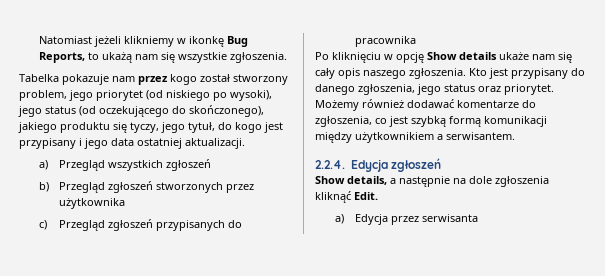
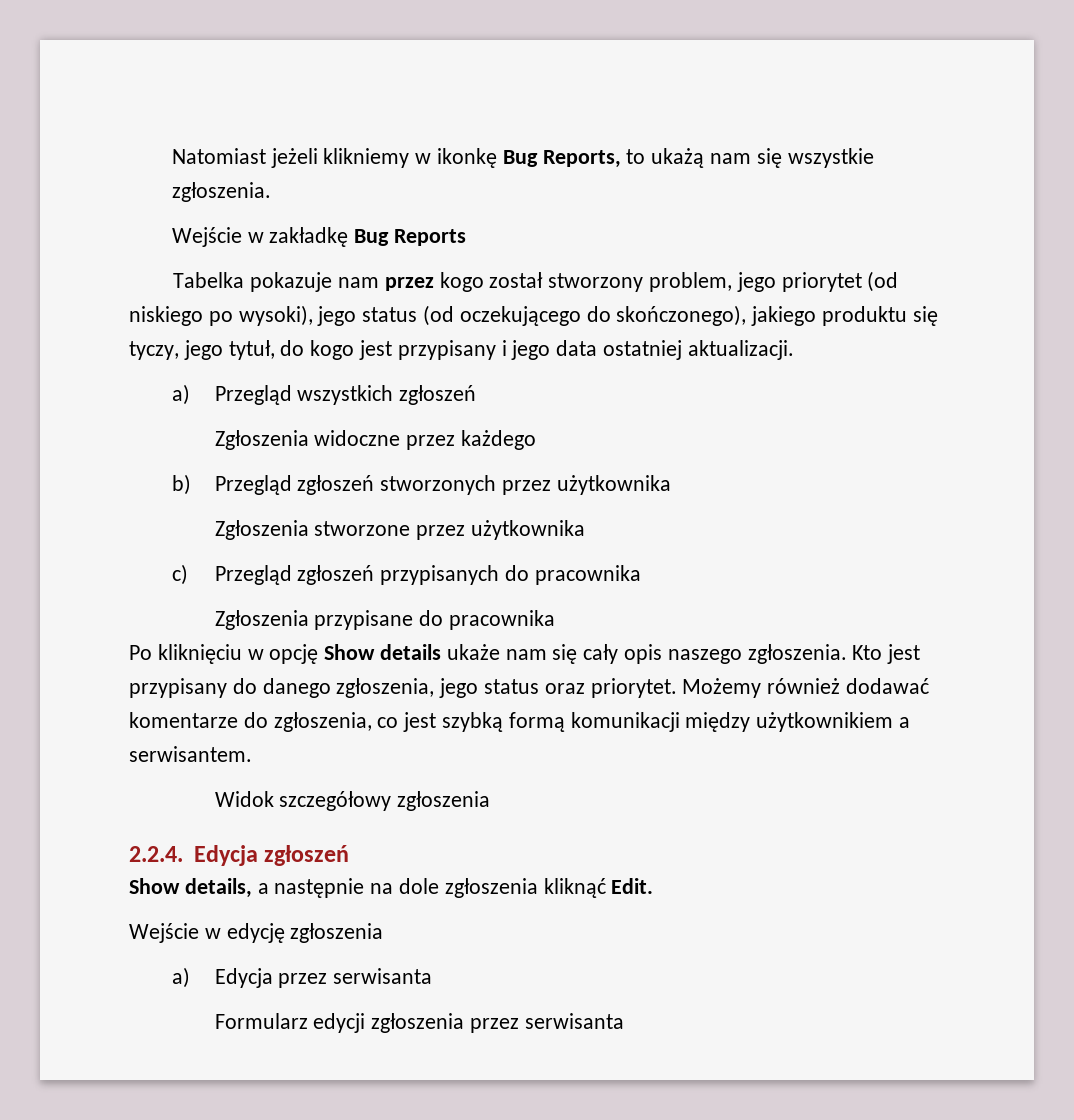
+ Wejście w zakładkę Bug Reports
+ Zgłoszenia widoczne przez każdego
+ Zgłoszenia stworzone przez użytkownika
+ Zgłoszenia przypisane do pracownika
+ Widok szczegółowy zgłoszenia
+ Wejście w edycję zgłoszenia
+ Formularz edycji zgłoszenia przez serwisanta

